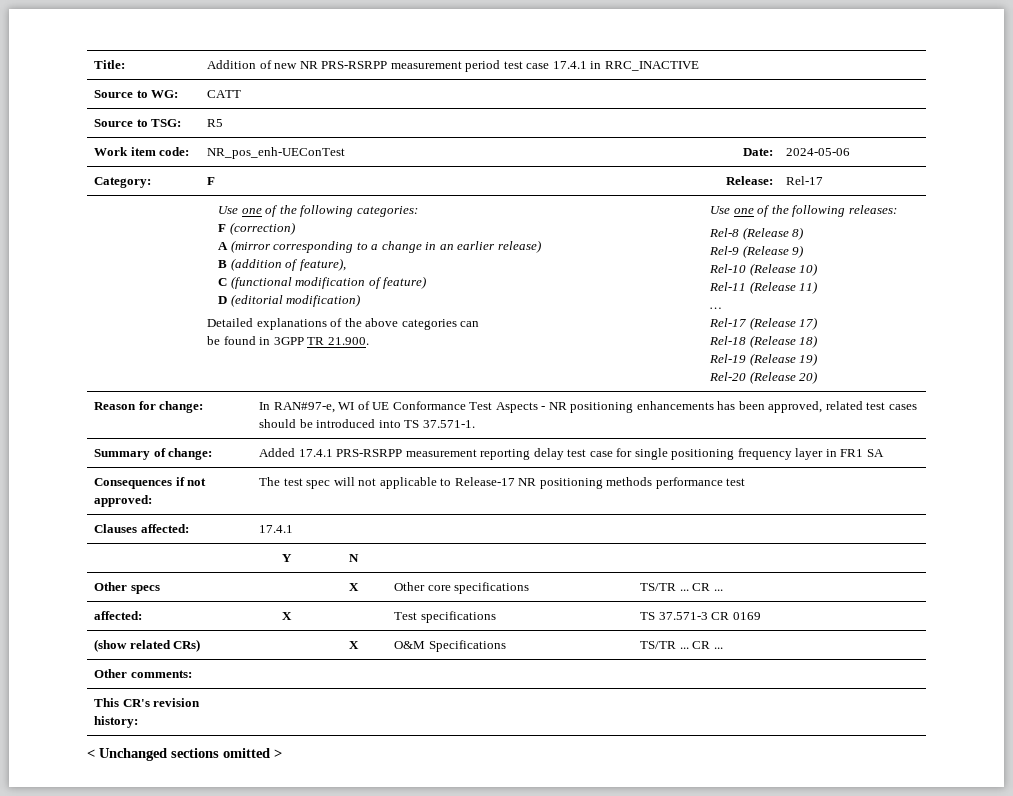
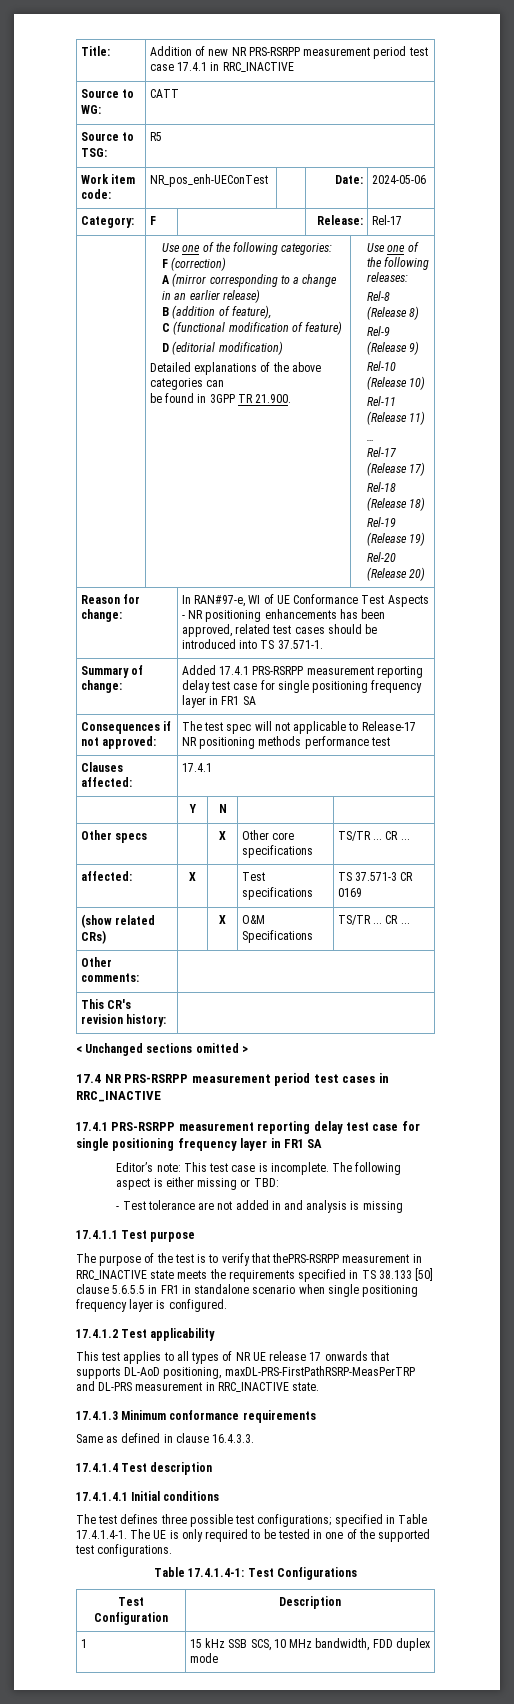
+ 17.4 NR PRS-RSRPP measurement period test cases in RRC_INACTIVE
+ 17.4.1 PRS-RSRPP measurement reporting delay test case for single positioning frequency layer in FR1 SA
+ Editor’s note: This test case is incomplete. The following aspect is either missing or TBD:
+ - Test tolerance are not added in and analysis is missing
+ 17.4.1.1 Test purpose
+ The purpose of the test is to verify that thePRS-RSRPP measurement in RRC_INACTIVE state meets the requirements specified in TS 38.133 [50] clause 5.6.5.5 in FR1 in standalone scenario when single positioning frequency layer is configured.
+ 17.4.1.2 Test applicability
+ This test applies to all types of NR UE release 17 onwards that supports DL-AoD positioning, maxDL-PRS-FirstPathRSRP-MeasPerTRP and DL-PRS measurement in RRC_INACTIVE state.
+ 17.4.1.3 Minimum conformance requirements
+ Same as defined in clause 16.4.3.3.
+ 17.4.1.4 Test description
+ 17.4.1.4.1 Initial conditions
+ The test defines three possible test configurations; specified in Table 17.4.1.4-1. The UE is only required to be tested in one of the supported test configurations.
+ Table 17.4.1.4-1: Test Configurations
+ Test Configuration | Description
+ 1 | 15 kHz SSB SCS, 10 MHz bandwidth, FDD duplex mode

